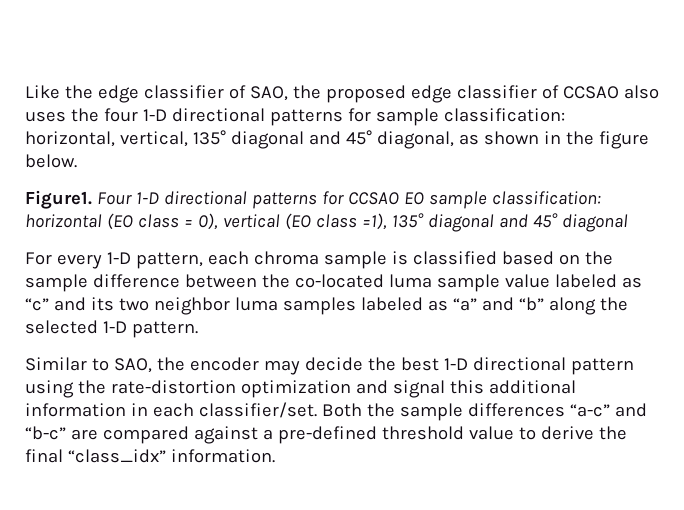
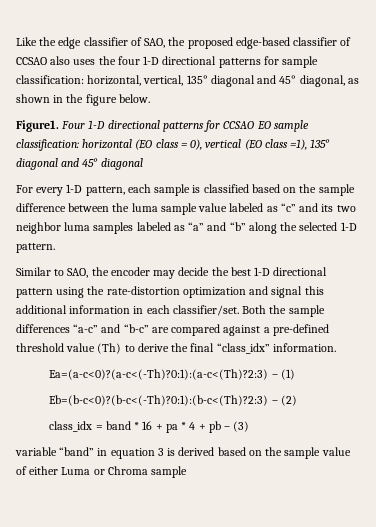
- Like the edge classifier of SAO, the proposed edge classifier of CCSAO also uses the four 1-D directional patterns for sample classification: horizontal, vertical, 135° diagonal and 45° diagonal, as shown in the figure below.
+ Like the edge classifier of SAO, the proposed edge-based classifier of CCSAO also uses the four 1-D directional patterns for sample classification: horizontal, vertical, 135° diagonal and 45° diagonal, as shown in the figure below.
- For every 1-D pattern, each chroma sample is classified based on the sample difference between the co-located luma sample value labeled as “c” and its two neighbor luma samples labeled as “a” and “b” along the selected 1-D pattern.
+ For every 1-D pattern, each sample is classified based on the sample difference between the luma sample value labeled as “c” and its two neighbor luma samples labeled as “a” and “b” along the selected 1-D pattern.
- Both the sample differences “a-c” and “b-c” are compared against a pre-defined threshold value to derive the final “class_idx” information.
+ Both the sample differences “a-c” and “b-c” are compared against a pre-defined threshold value (Th) to derive the final “class_idx” information.
+ Ea=(a-c<0)?(a-c<(-Th)?0:1):(a-c<(Th)?2:3) – (1)
+ Eb=(b-c<0)?(b-c<(-Th)?0:1):(b-c<(Th)?2:3) – (2)
+ class_idx = band * 16 + pa * 4 + pb – (3)
+ variable “band” in equation 3 is derived based on the sample value of either Luma or Chroma sample

